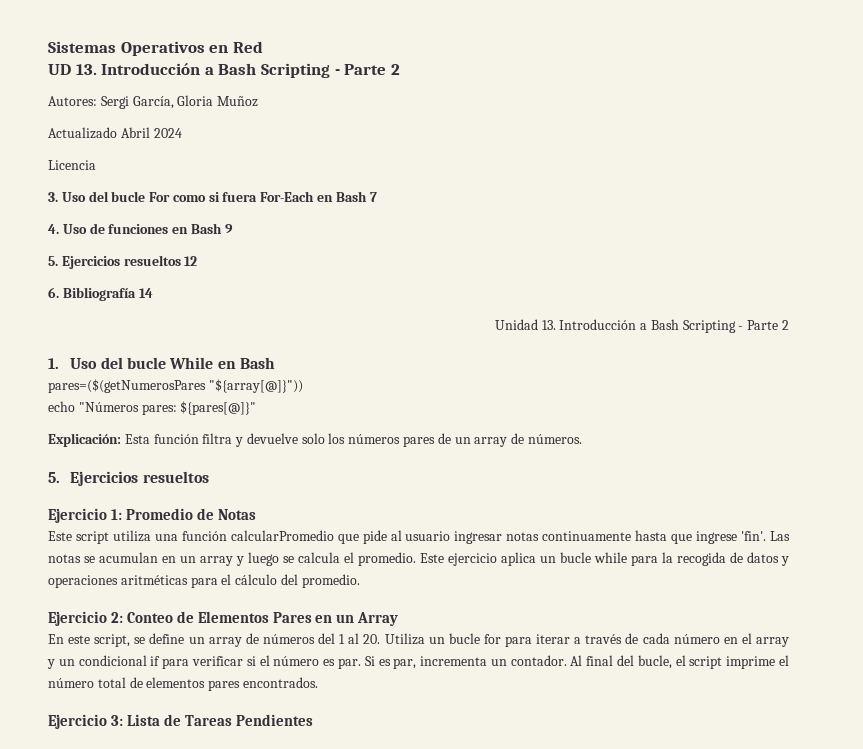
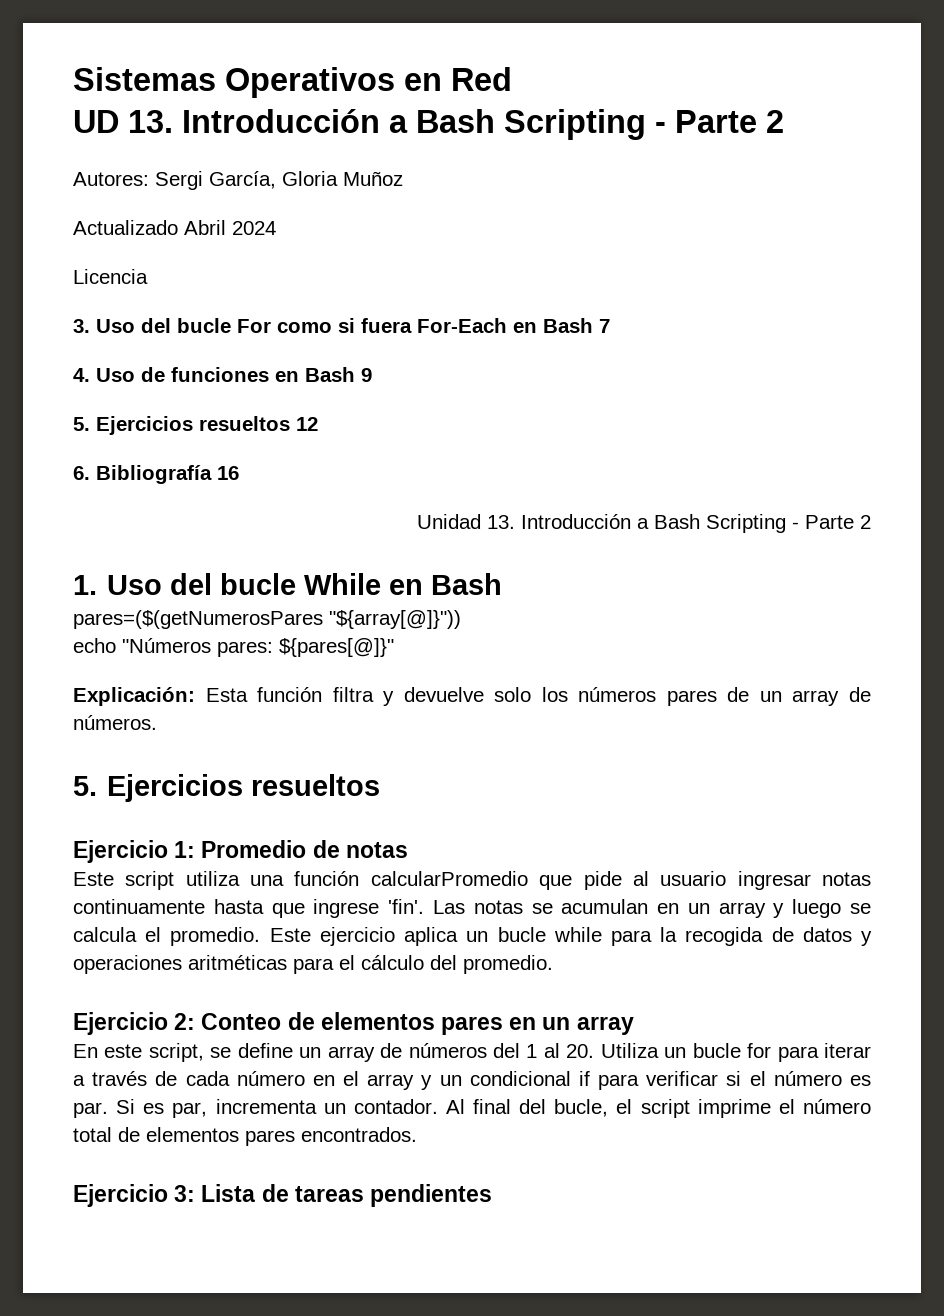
- 6. Bibliografía 14
+ 6. Bibliografía 16
- Ejercicio 1: Promedio de Notas
+ Ejercicio 1: Promedio de notas
- Ejercicio 2: Conteo de Elementos Pares en un Array
+ Ejercicio 2: Conteo de elementos pares en un array
- Ejercicio 3: Lista de Tareas Pendientes
+ Ejercicio 3: Lista de tareas pendientes

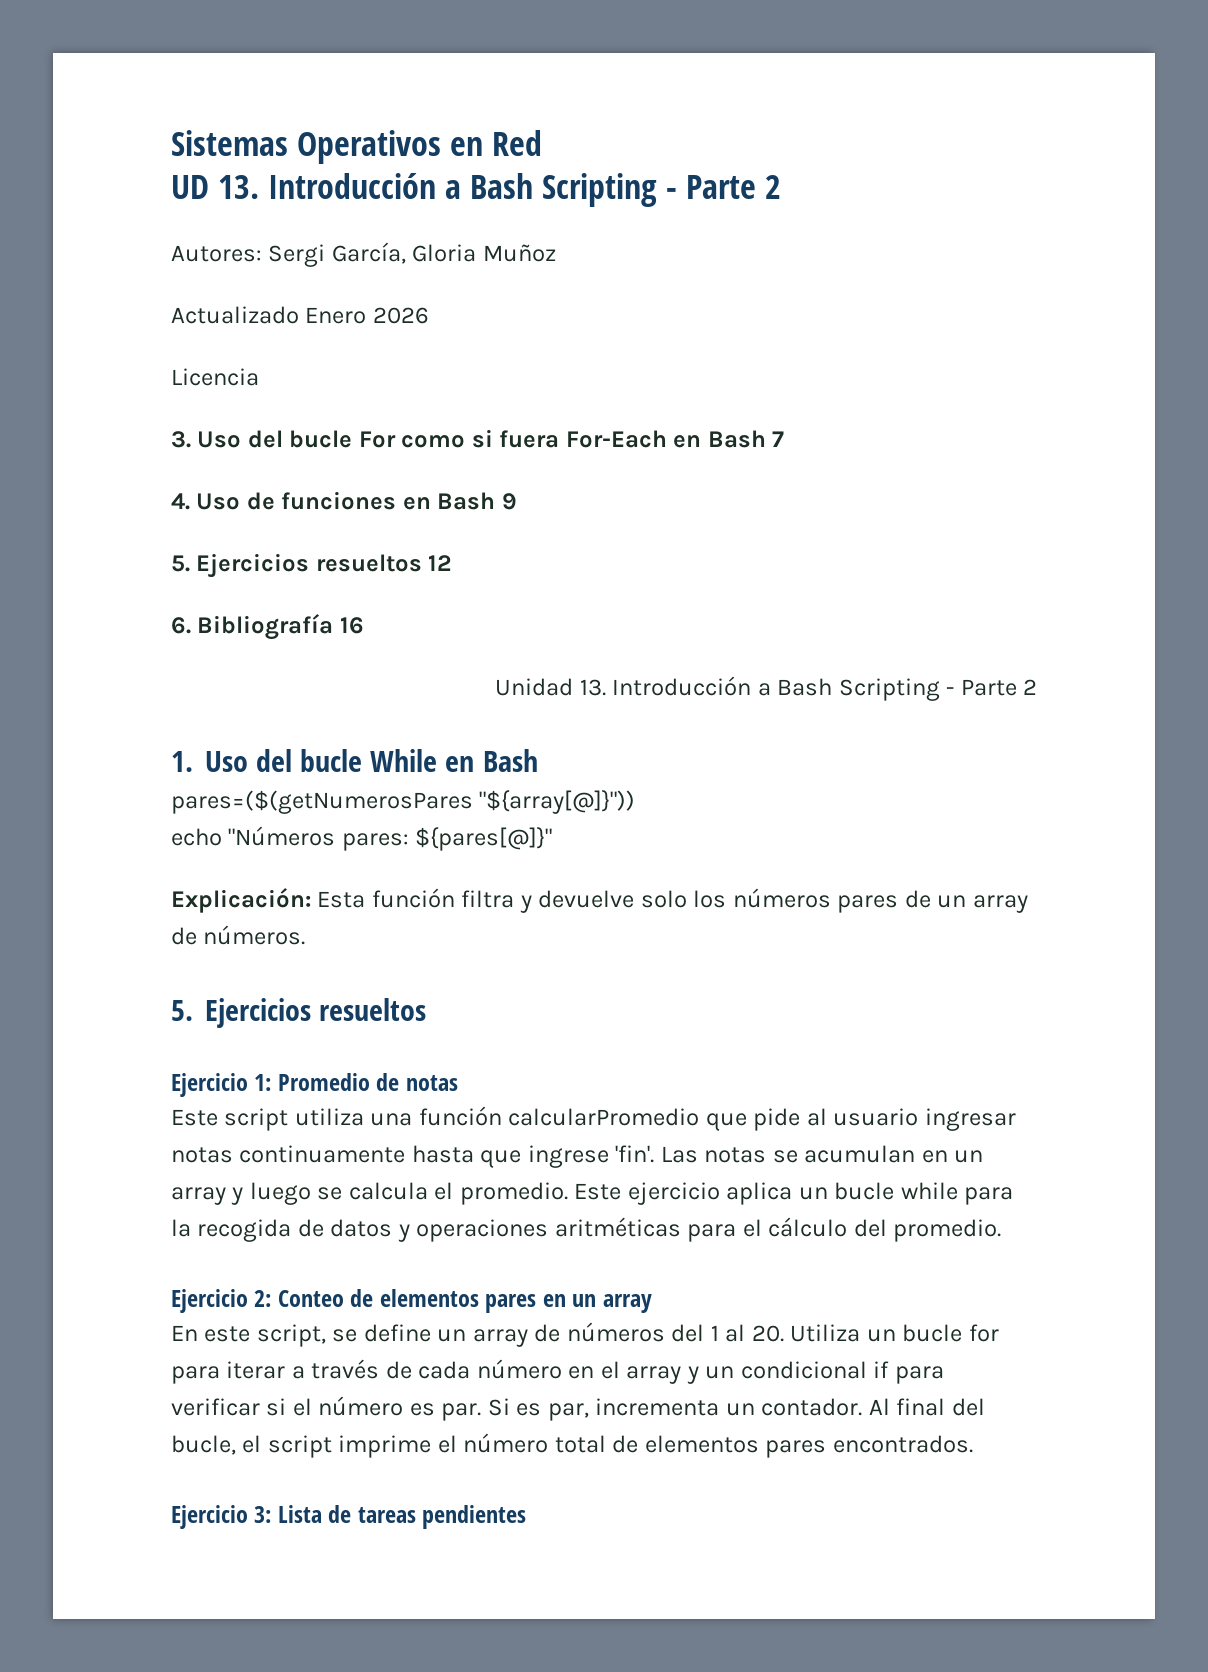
- Actualizado Abril 2024
+ Actualizado Enero 2026

